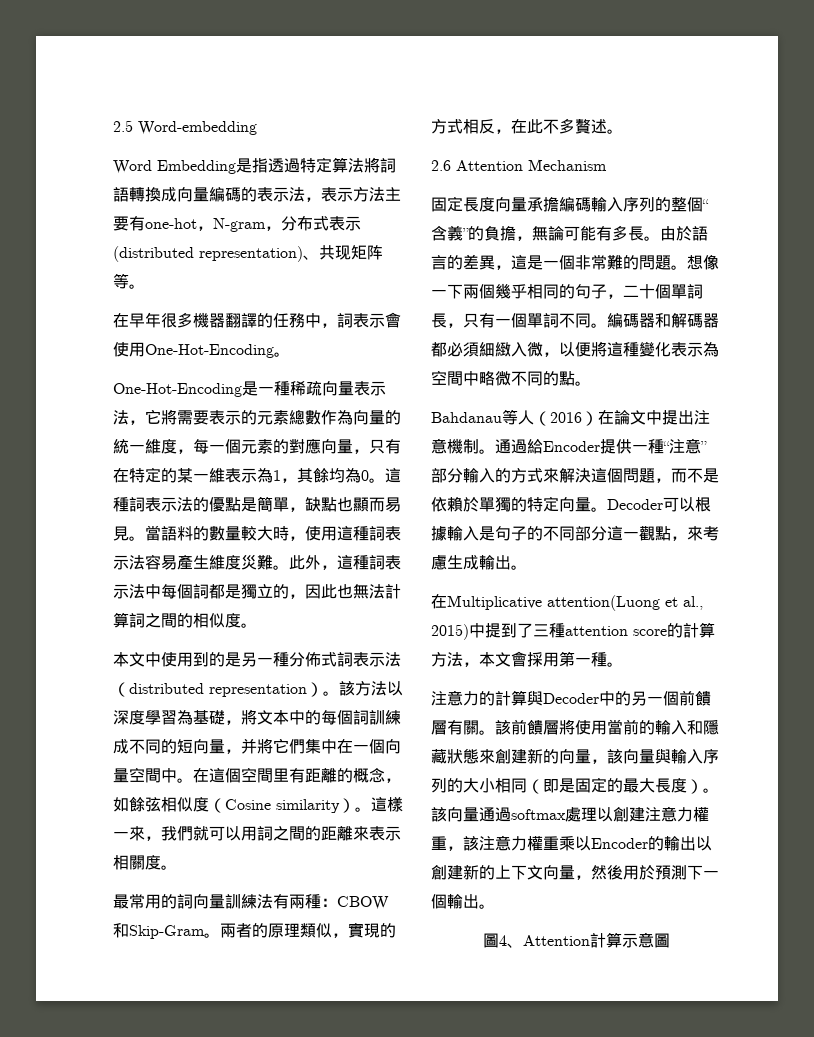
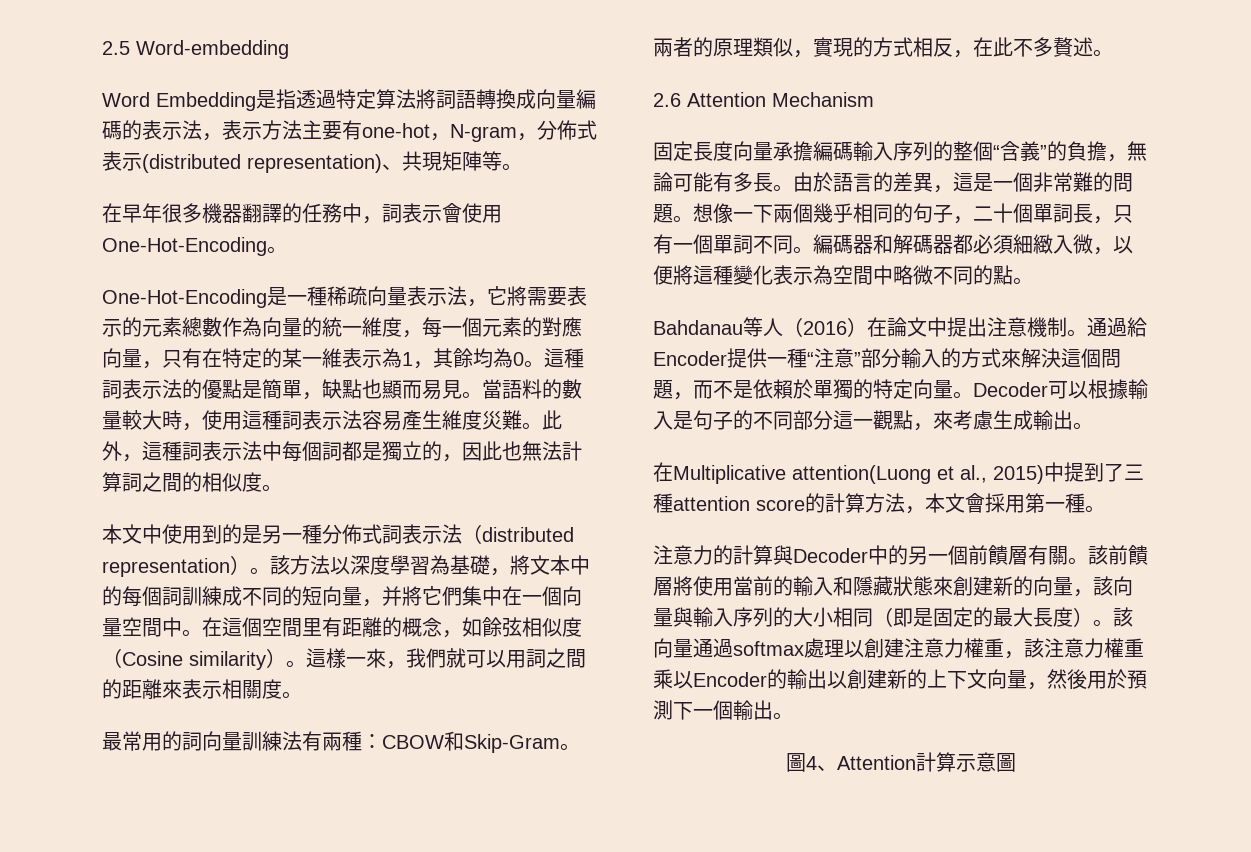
- Word Embedding是指透過特定算法將詞語轉換成向量編碼的表示法，表示方法主要有one-hot，N-gram，分布式表示(distributed representation)、共现矩阵等。
+ Word Embedding是指透過特定算法將詞語轉換成向量編碼的表示法，表示方法主要有one-hot，N-gram，分佈式表示(distributed representation)、共現矩陣等。

